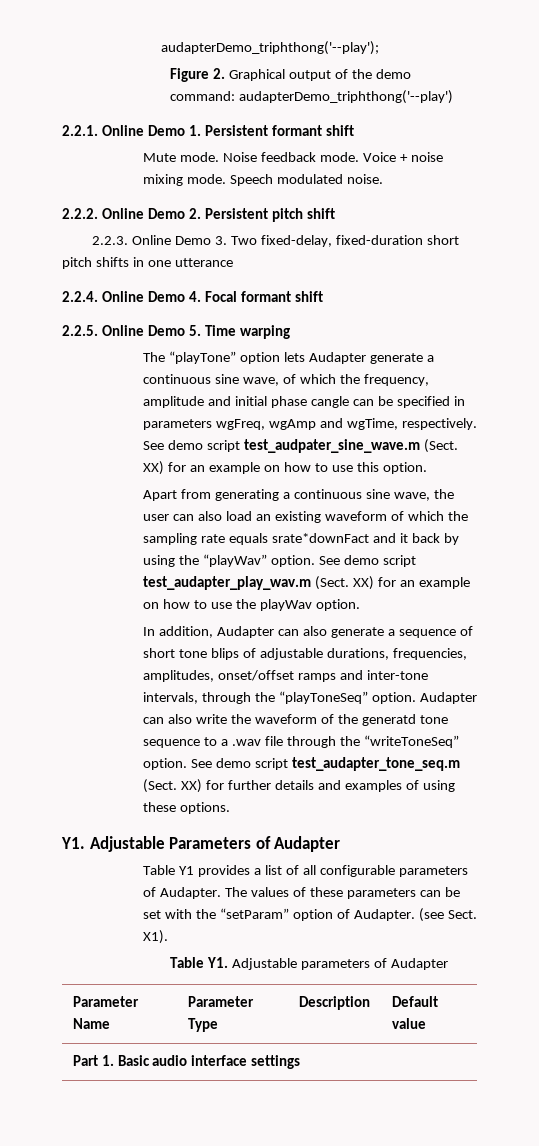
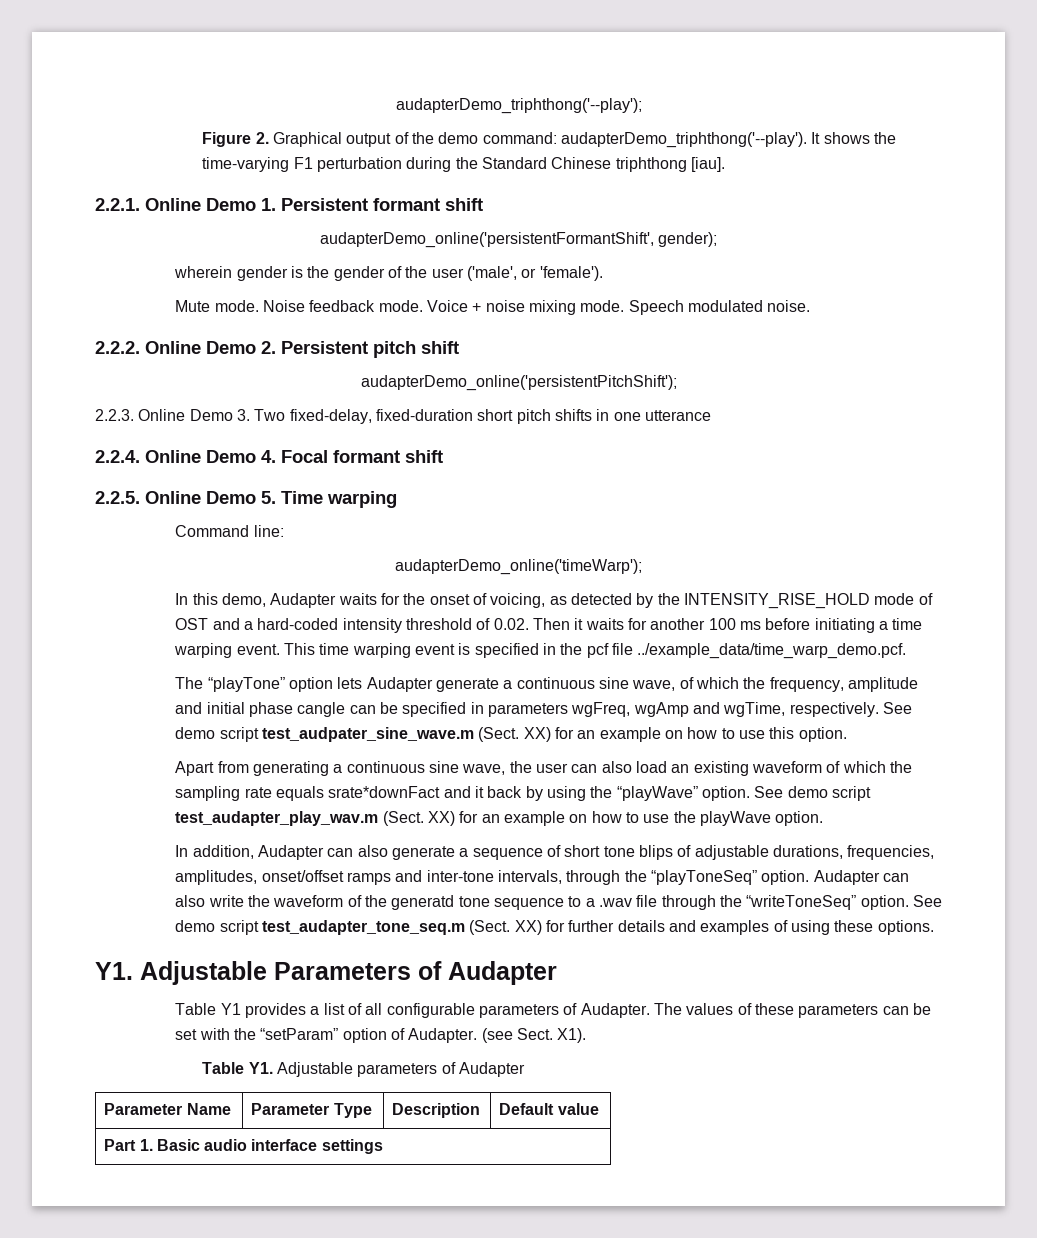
- Figure 2. Graphical output of the demo command: audapterDemo_triphthong('--play')
+ Figure 2. Graphical output of the demo command: audapterDemo_triphthong('--play'). It shows the time-varying F1 perturbation during the Standard Chinese triphthong [iau].
+ audapterDemo_online('persistentFormantShift', gender);
+ wherein gender is the gender of the user ('male', or 'female').
+ audapterDemo_online('persistentPitchShift');
+ Command line:
+ audapterDemo_online('timeWarp');
+ In this demo, Audapter waits for the onset of voicing, as detected by the INTENSITY_RISE_HOLD mode of OST and a hard-coded intensity threshold of 0.02. Then it waits for another 100 ms before initiating a time warping event. This time warping event is specified in the pcf file ../example_data/time_warp_demo.pcf.
- Apart from generating a continuous sine wave, the user can also load an existing waveform of which the sampling rate equals srate*downFact and it back by using the “playWav” option.
+ Apart from generating a continuous sine wave, the user can also load an existing waveform of which the sampling rate equals srate*downFact and it back by using the “playWave” option.
- See demo script test_audapter_play_wav.m (Sect. XX) for an example on how to use the playWav option.
+ See demo script test_audapter_play_wav.m (Sect. XX) for an example on how to use the playWave option.

